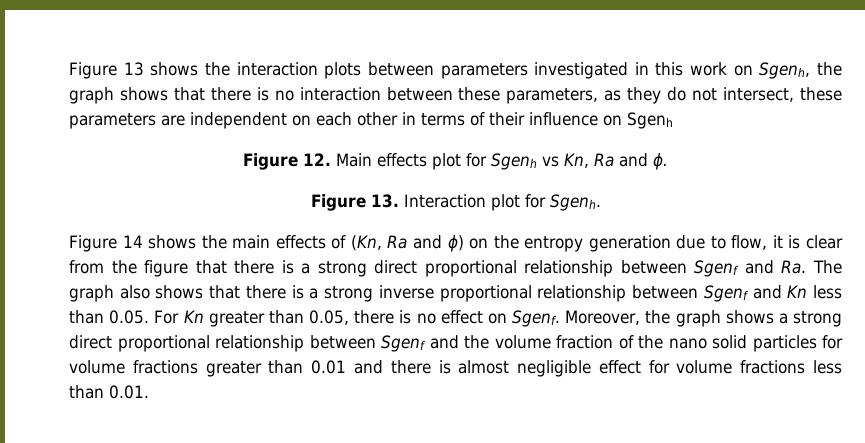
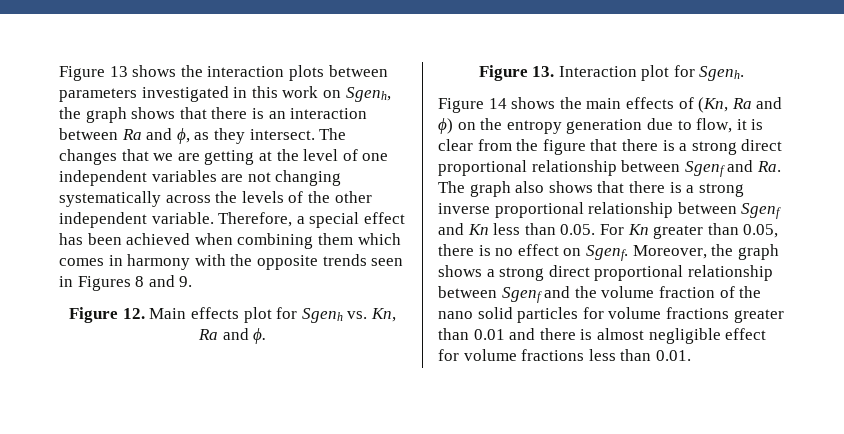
- Figure 13 shows the interaction plots between parameters investigated in this work on Sgenh, the graph shows that there is no interaction between these parameters, as they do not intersect, these parameters are independent on each other in terms of their influence on Sgenh
+ Figure 13 shows the interaction plots between parameters investigated in this work on Sgenh, the graph shows that there is an interaction between Ra and ϕ, as they intersect. The changes that we are getting at the level of one independent variables are not changing systematically across the levels of the other independent variable. Therefore, a special effect has been achieved when combining them which comes in harmony with the opposite trends seen in Figures 8 and 9.
- Figure 12. Main effects plot for Sgenh vs Kn, Ra and ϕ.
+ Figure 12. Main effects plot for Sgenh vs. Kn, Ra and ϕ.

